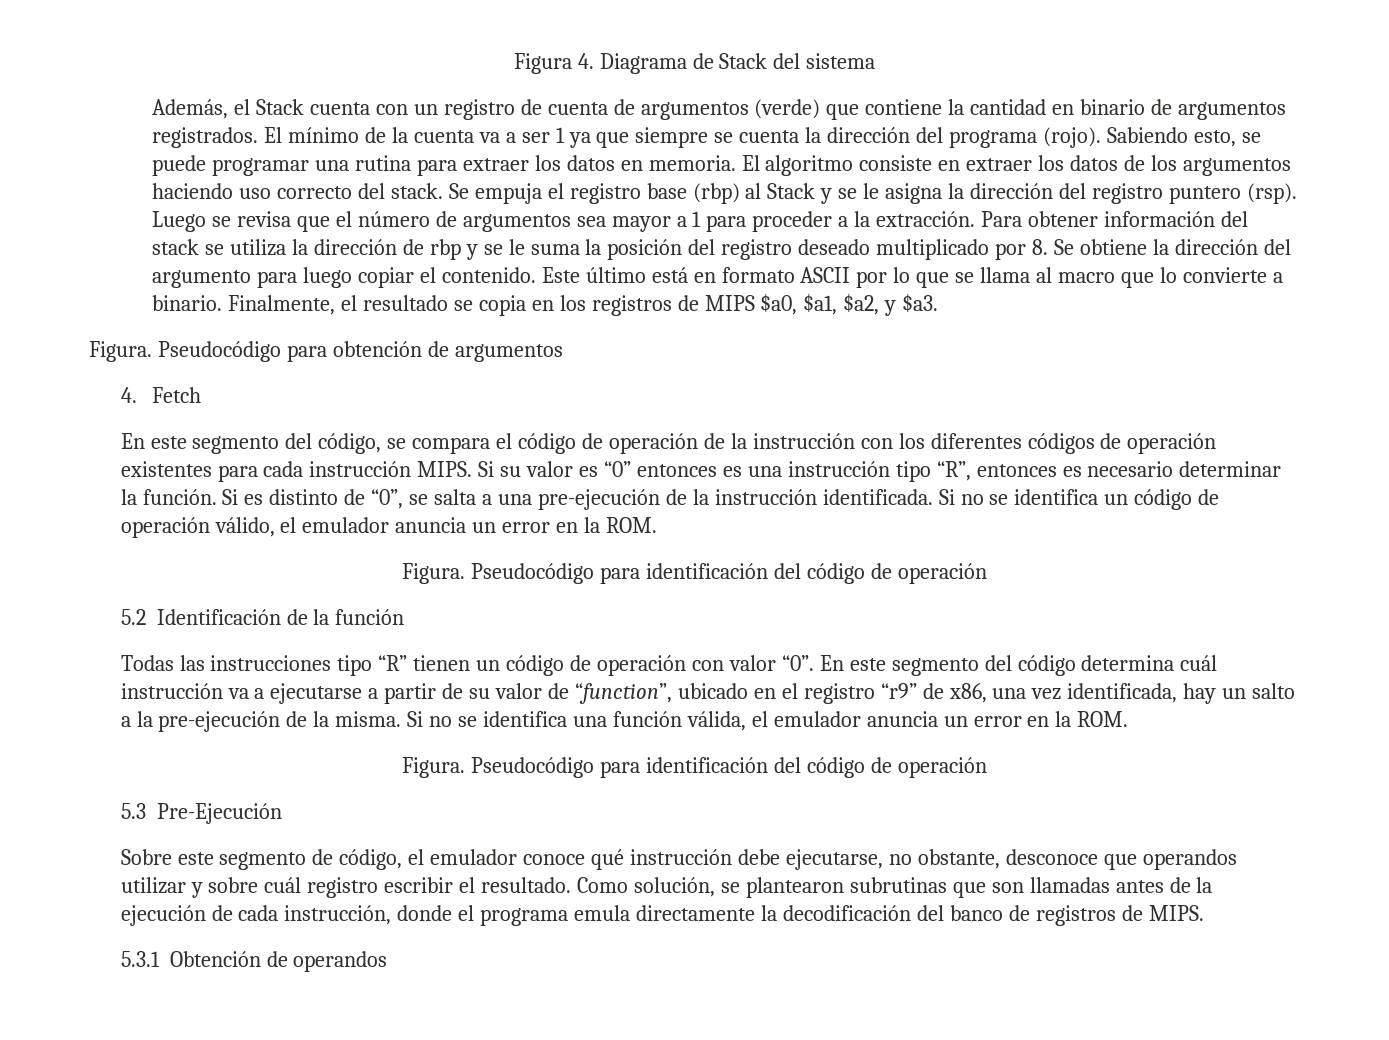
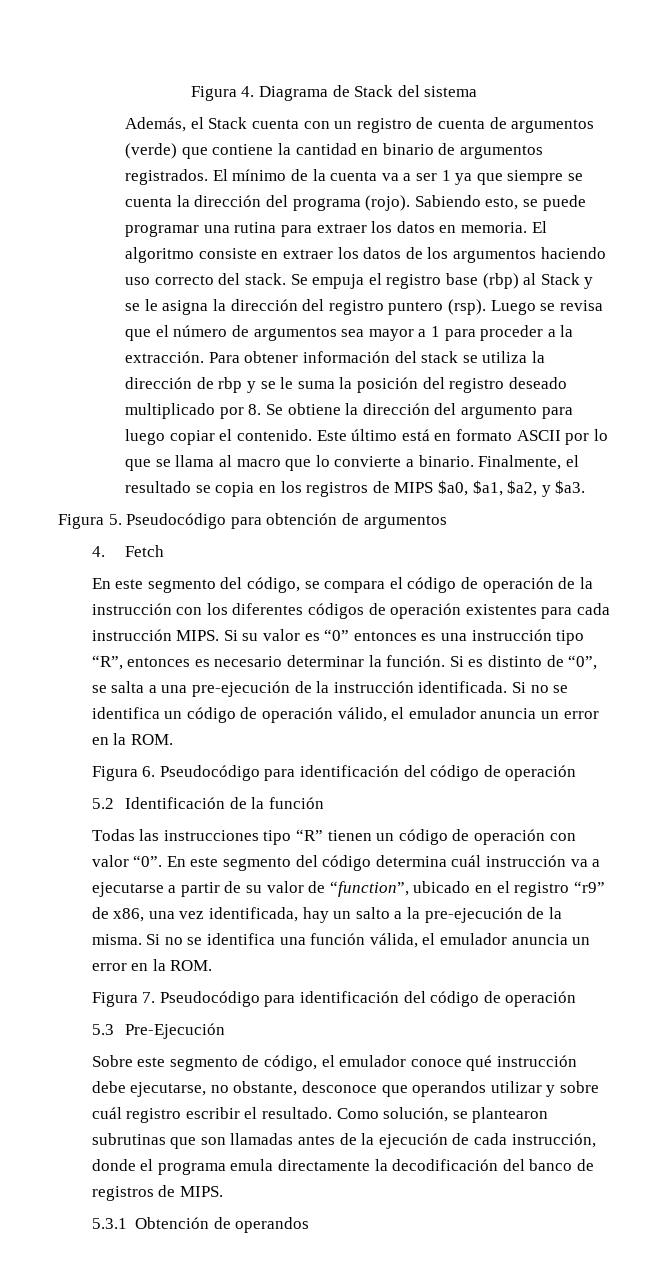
- Figura. Pseudocódigo para obtención de argumentos
+ Figura 5. Pseudocódigo para obtención de argumentos
  Si no se identifica un código de operación válido, el emulador anuncia un error en la ROM.
- Figura. Pseudocódigo para identificación del código de operación
+ Figura 6. Pseudocódigo para identificación del código de operación
  Si no se identifica una función válida, el emulador anuncia un error en la ROM.
- Figura. Pseudocódigo para identificación del código de operación
+ Figura 7. Pseudocódigo para identificación del código de operación

